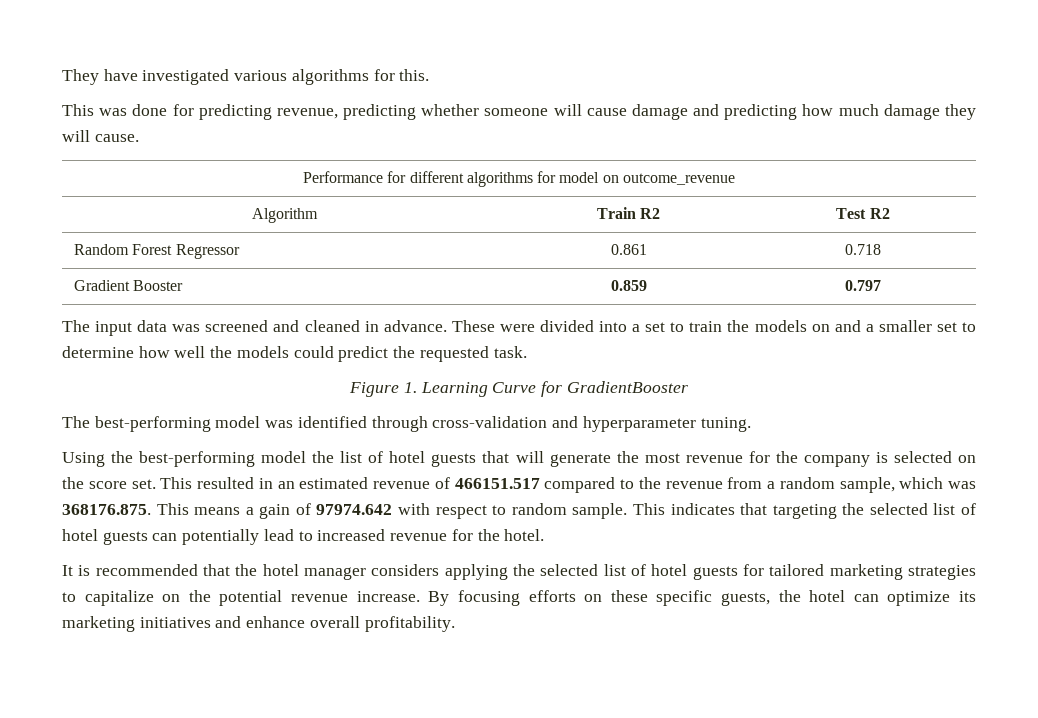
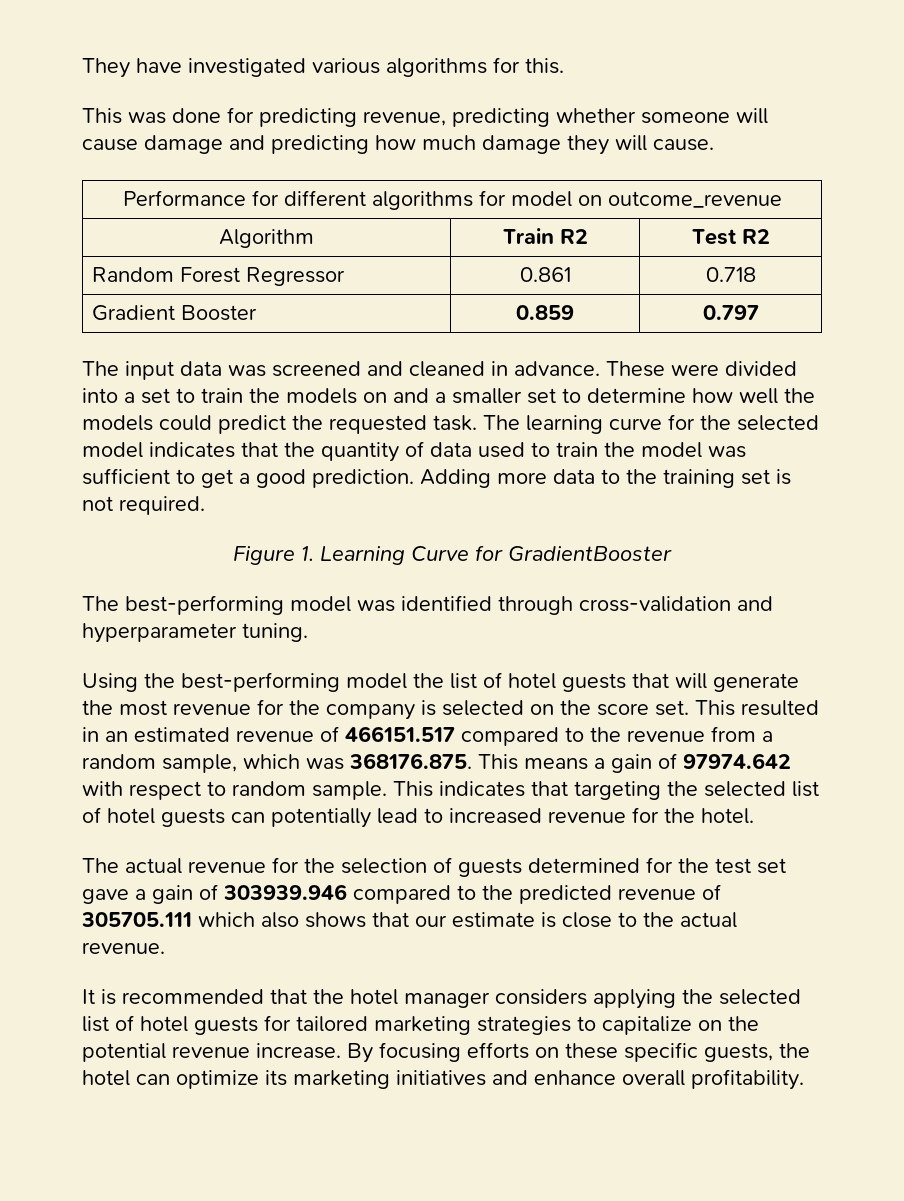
+ The learning curve for the selected model indicates that the quantity of data used to train the model was sufficient to get a good prediction. Adding more data to the training set is not required.
+ The actual revenue for the selection of guests determined for the test set gave a gain of 303939.946 compared to the predicted revenue of 305705.111 which also shows that our estimate is close to the actual revenue.

